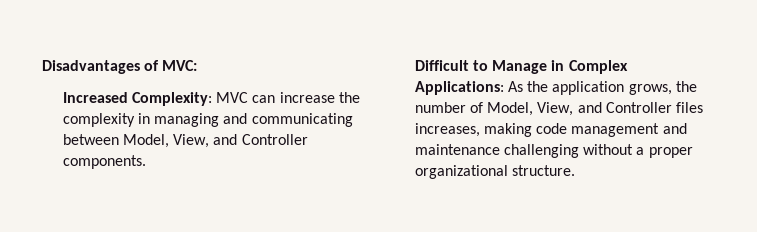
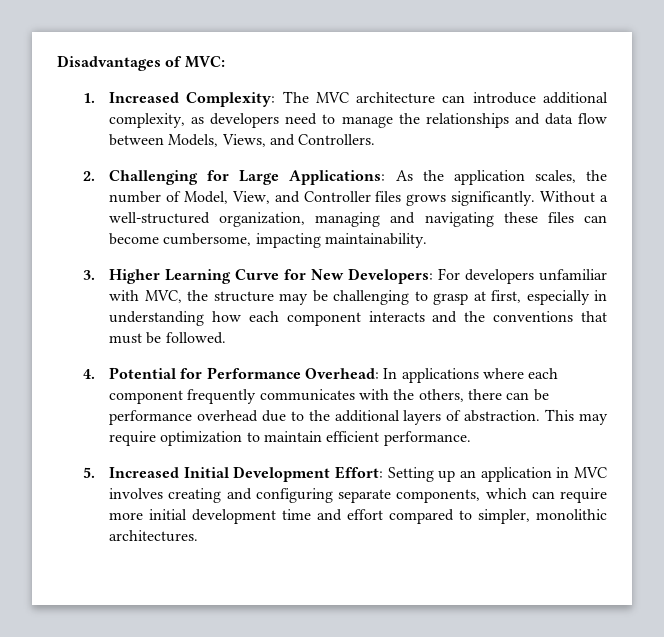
- Increased Complexity: MVC can increase the complexity in managing and communicating between Model, View, and Controller components.
- Difficult to Manage in Complex Applications: As the application grows, the number of Model, View, and Controller files increases, making code management and maintenance challenging without a proper organizational structure.
+ 1. Increased Complexity: The MVC architecture can introduce additional complexity, as developers need to manage the relationships and data flow between Models, Views, and Controllers.
+ 2. Challenging for Large Applications: As the application scales, the number of Model, View, and Controller files grows significantly. Without a well-structured organization, managing and navigating these files can become cumbersome, impacting maintainability.
+ 3. Higher Learning Curve for New Developers: For developers unfamiliar with MVC, the structure may be challenging to grasp at first, especially in understanding how each component interacts and the conventions that must be followed.
+ 4. Potential for Performance Overhead: In applications where each component frequently communicates with the others, there can be performance overhead due to the additional layers of abstraction. This may require optimization to maintain efficient performance.
+ 5. Increased Initial Development Effort: Setting up an application in MVC involves creating and configuring separate components, which can require more initial development time and effort compared to simpler, monolithic architectures.

